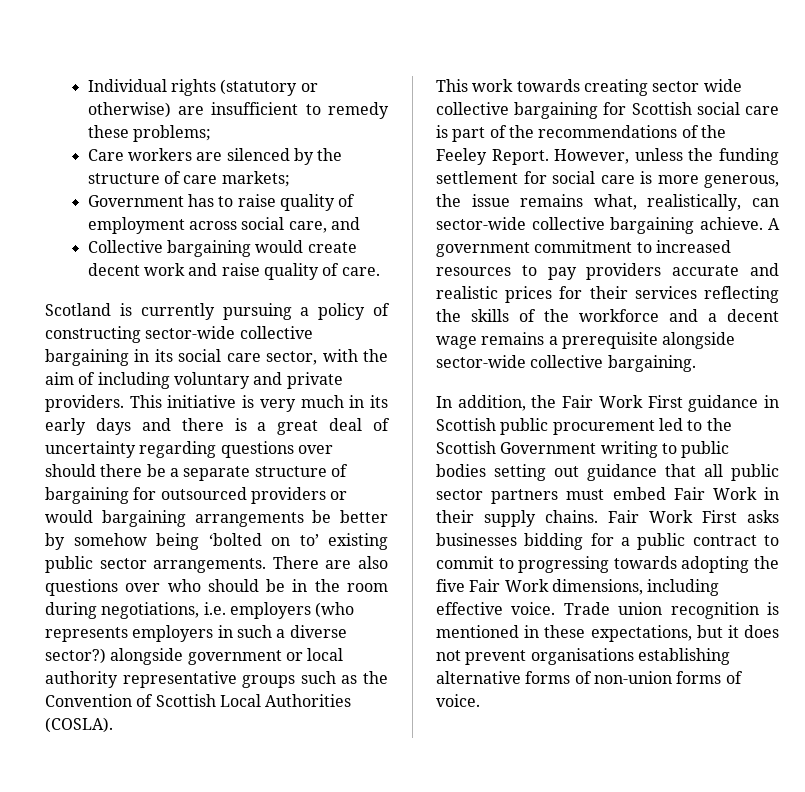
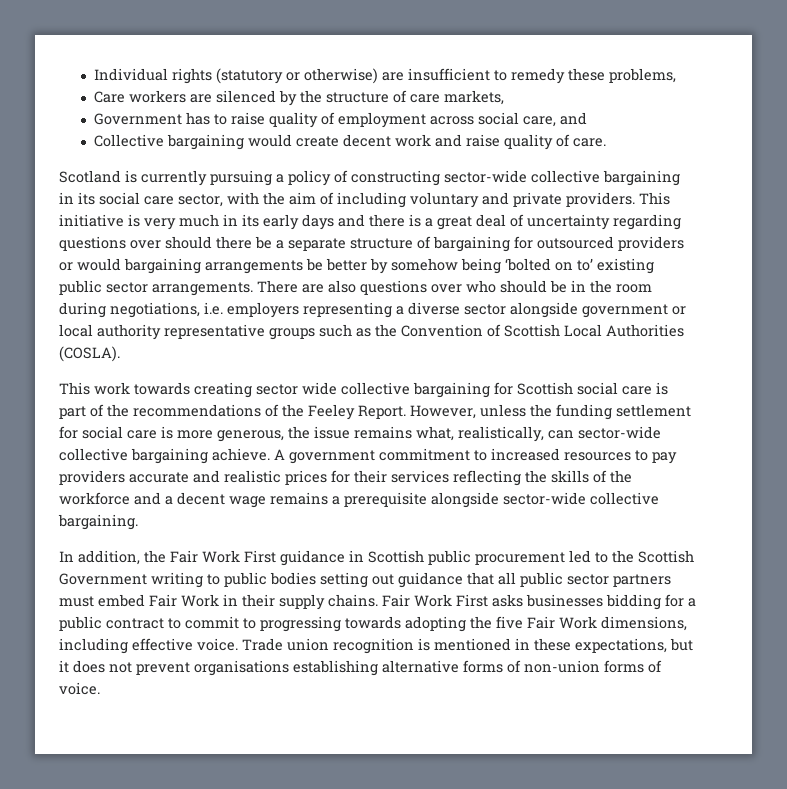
- Individual rights (statutory or otherwise) are insufficient to remedy these problems;
+ Individual rights (statutory or otherwise) are insufficient to remedy these problems,
- Care workers are silenced by the structure of care markets;
+ Care workers are silenced by the structure of care markets,
- There are also questions over who should be in the room during negotiations, i.e. employers (who represents employers in such a diverse sector?) alongside government or local authority representative groups such as the Convention of Scottish Local Authorities (COSLA).
+ There are also questions over who should be in the room during negotiations, i.e. employers representing a diverse sector alongside government or local authority representative groups such as the Convention of Scottish Local Authorities (COSLA).

